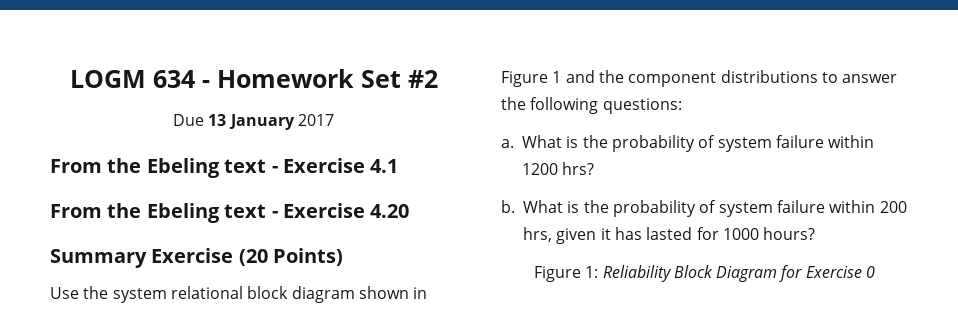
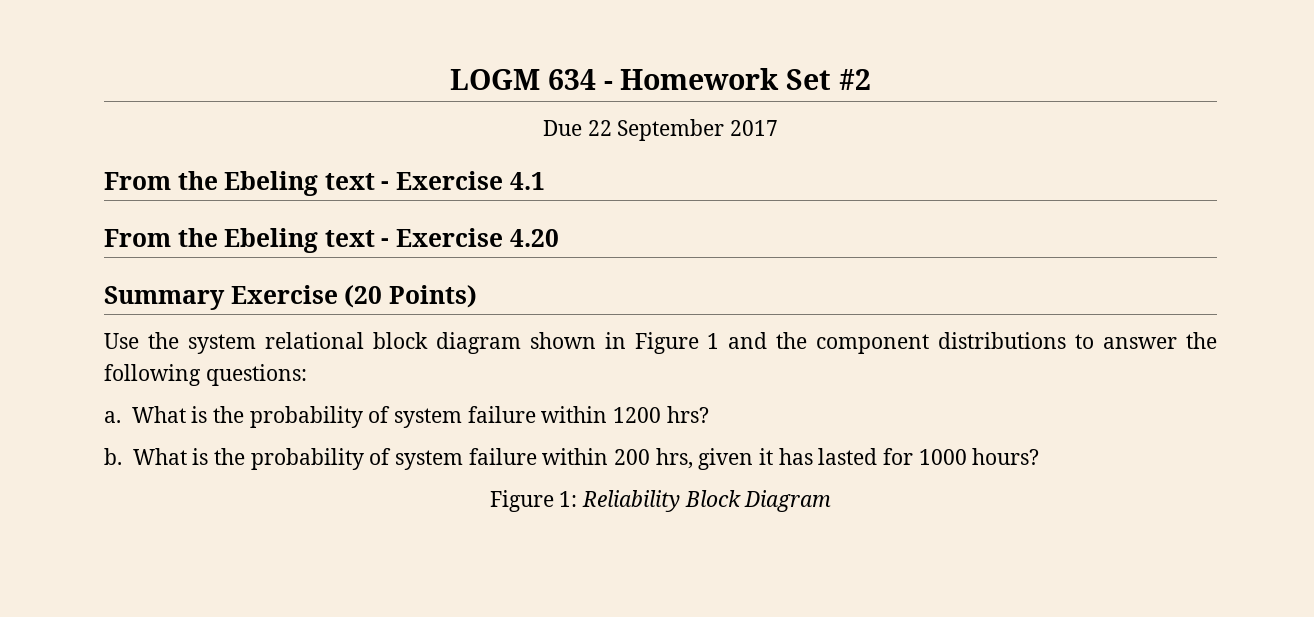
- Due 13 January 2017
+ Due 22 September 2017
- Figure 1: Reliability Block Diagram for Exercise 0
+ Figure 1: Reliability Block Diagram

